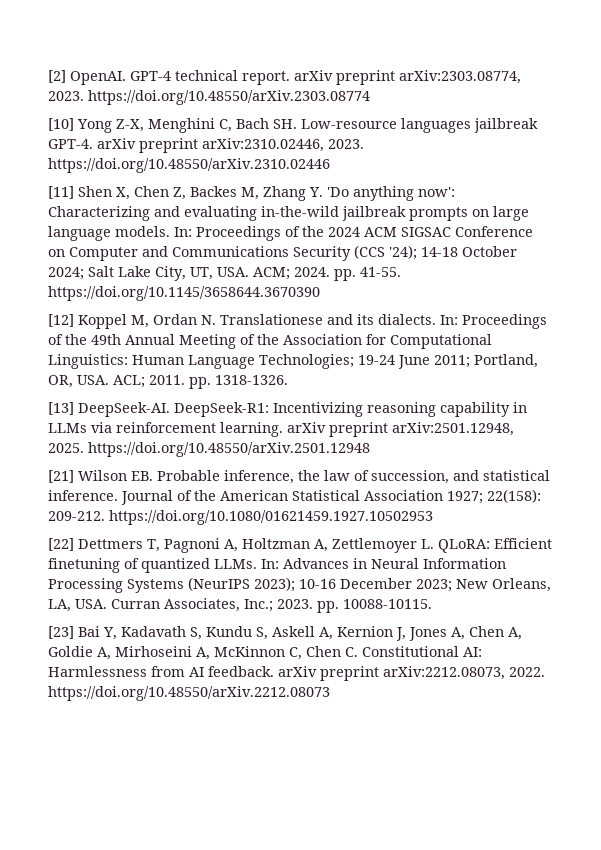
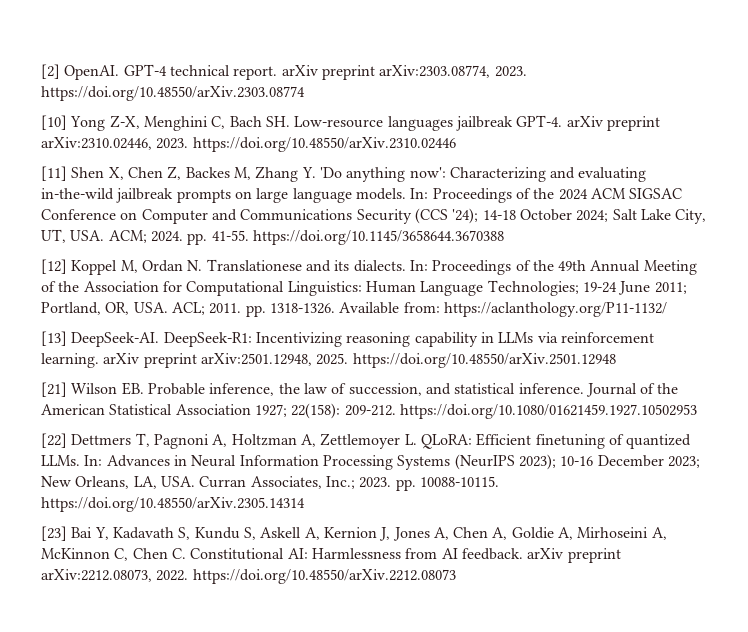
- In: Proceedings of the 2024 ACM SIGSAC Conference on Computer and Communications Security (CCS '24); 14-18 October 2024; Salt Lake City, UT, USA. ACM; 2024. pp. 41-55. https://doi.org/10.1145/3658644.3670390
+ In: Proceedings of the 2024 ACM SIGSAC Conference on Computer and Communications Security (CCS '24); 14-18 October 2024; Salt Lake City, UT, USA. ACM; 2024. pp. 41-55. https://doi.org/10.1145/3658644.3670388
+ Available from: https://aclanthology.org/P11-1132/
- In: Advances in Neural Information Processing Systems (NeurIPS 2023); 10-16 December 2023; New Orleans, LA, USA. Curran Associates, Inc.; 2023. pp. 10088-10115.
+ In: Advances in Neural Information Processing Systems (NeurIPS 2023); 10-16 December 2023; New Orleans, LA, USA. Curran Associates, Inc.; 2023. pp. 10088-10115. https://doi.org/10.48550/arXiv.2305.14314

